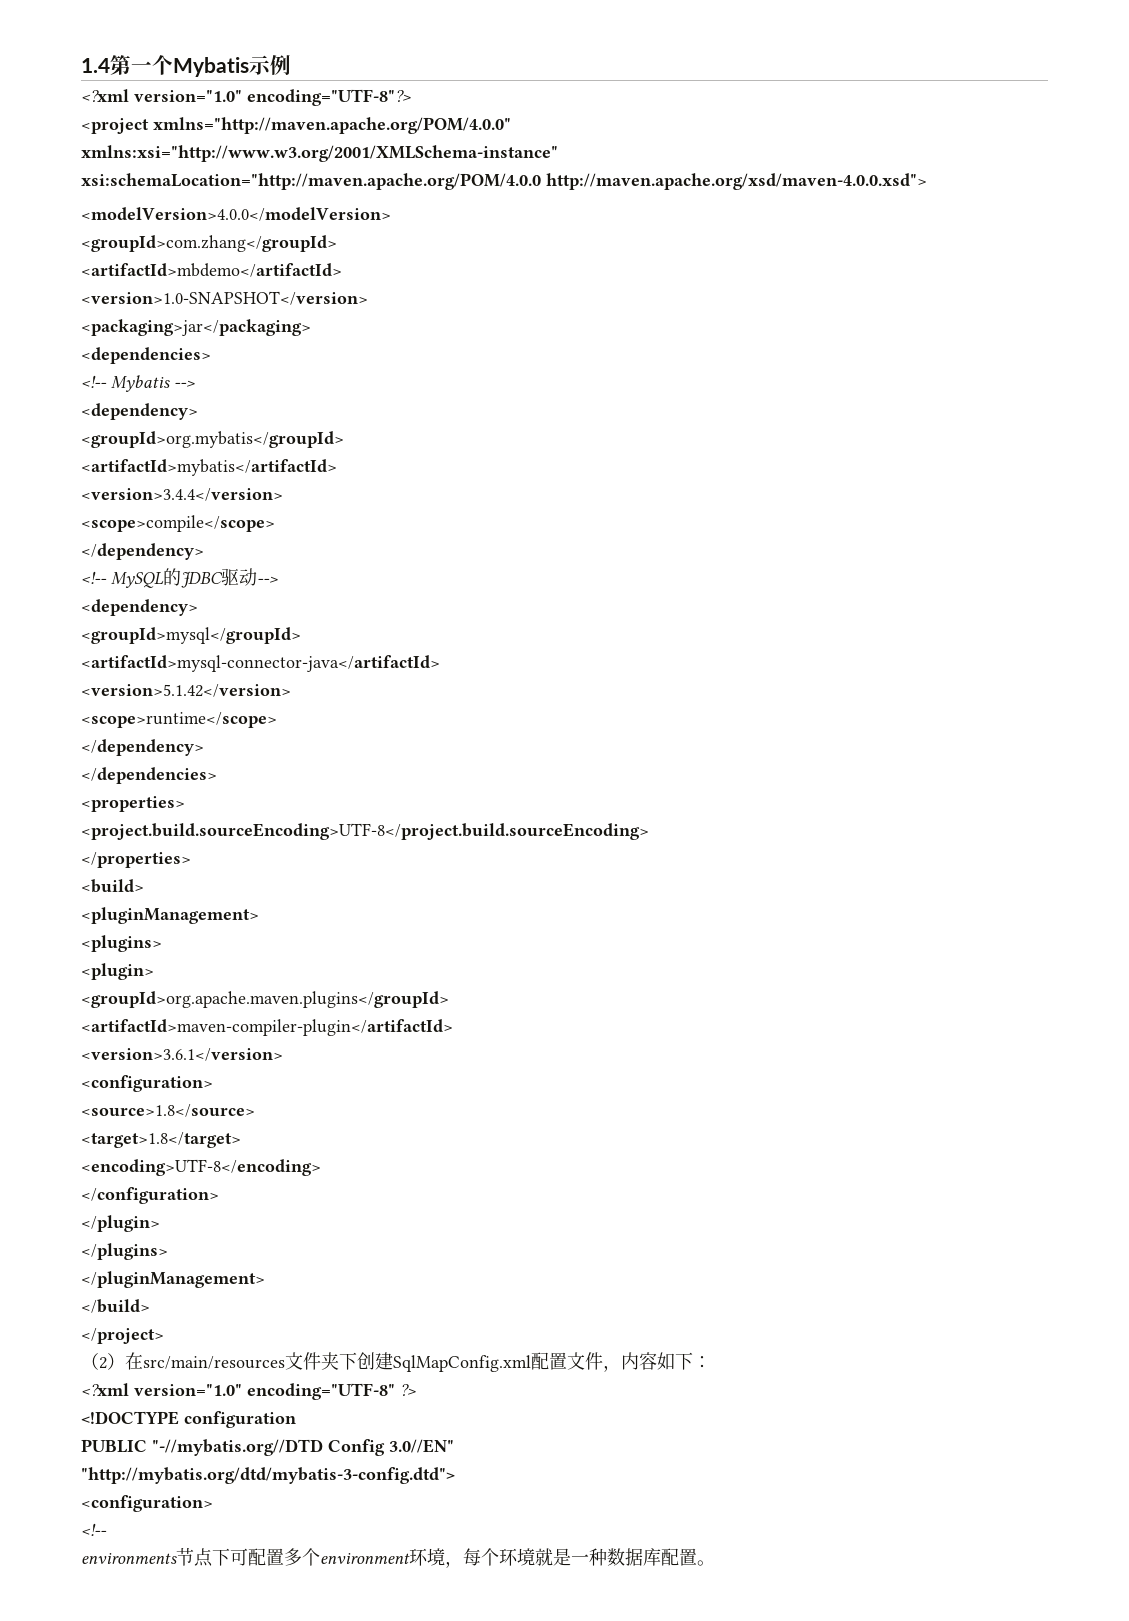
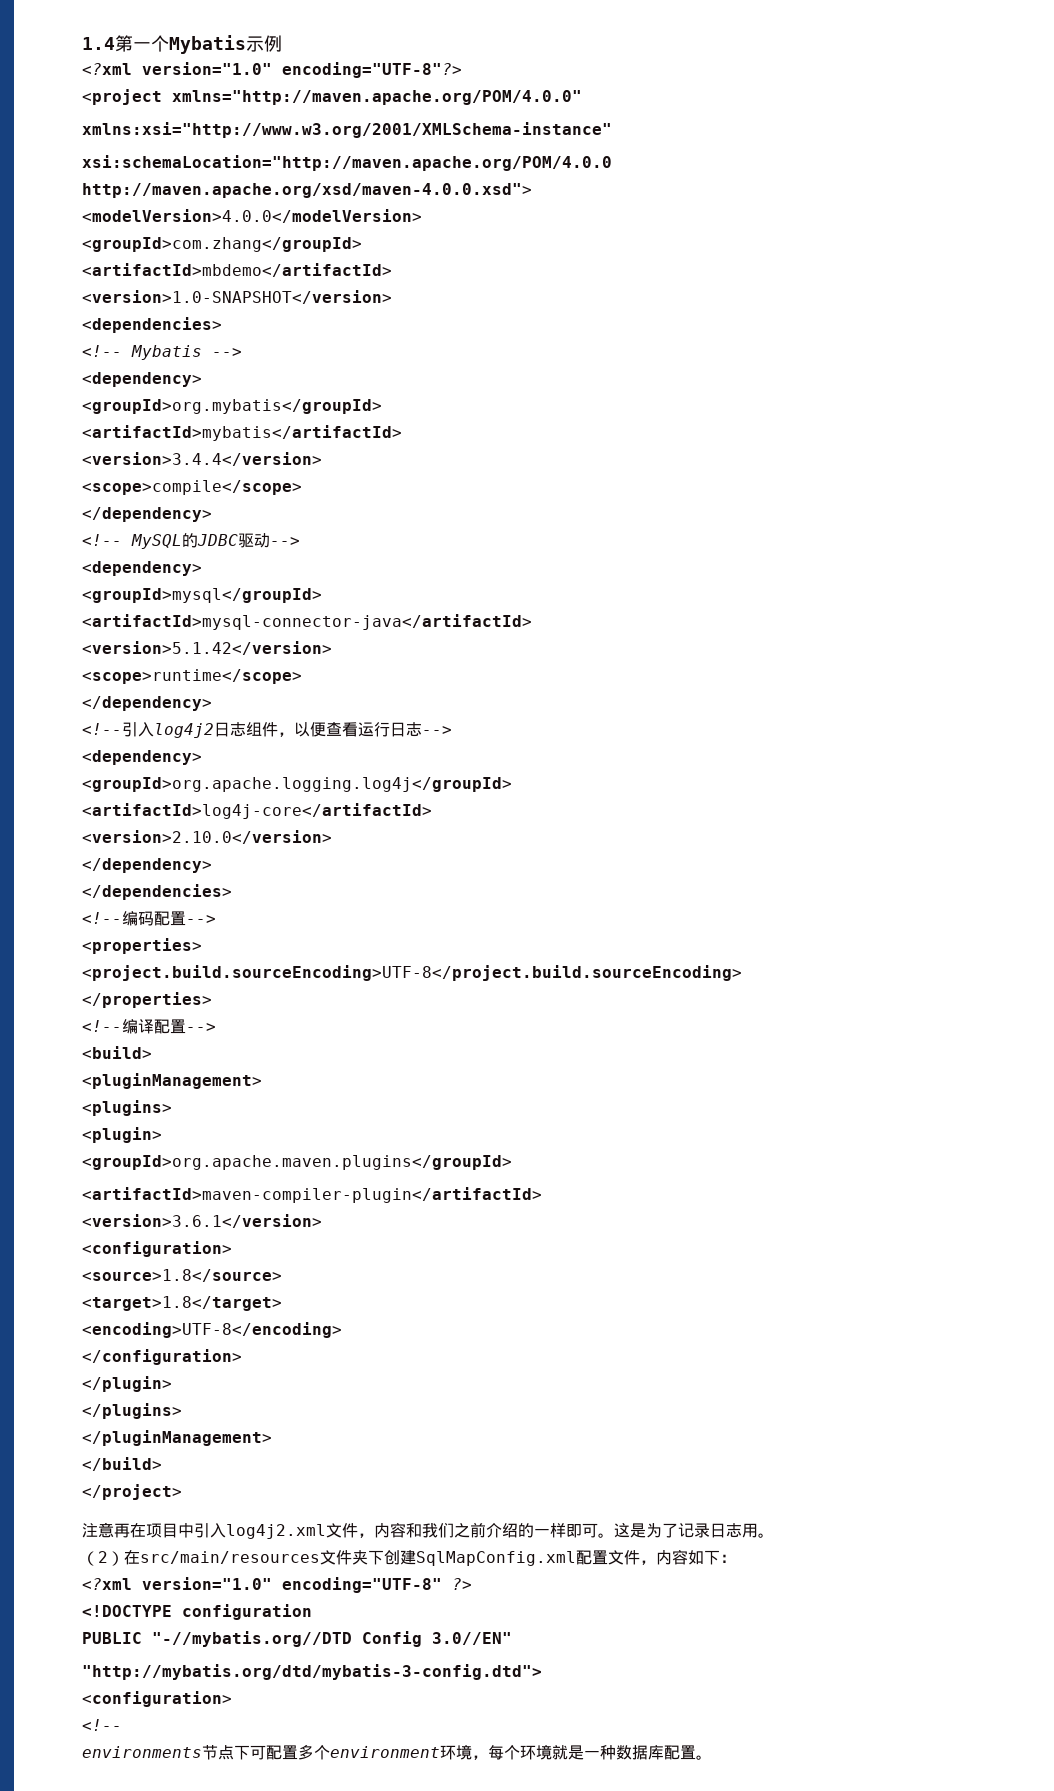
- <packaging>jar</packaging>
+ <!--引入log4j2日志组件，以便查看运行日志-->
+ <dependency>
+ <groupId>org.apache.logging.log4j</groupId>
+ <artifactId>log4j-core</artifactId>
+ <version>2.10.0</version>
+ </dependency>
  </dependencies>
+ <!--编码配置-->
+ <!--编译配置-->
+ 注意再在项目中引入log4j2.xml文件，内容和我们之前介绍的一样即可。这是为了记录日志用。

